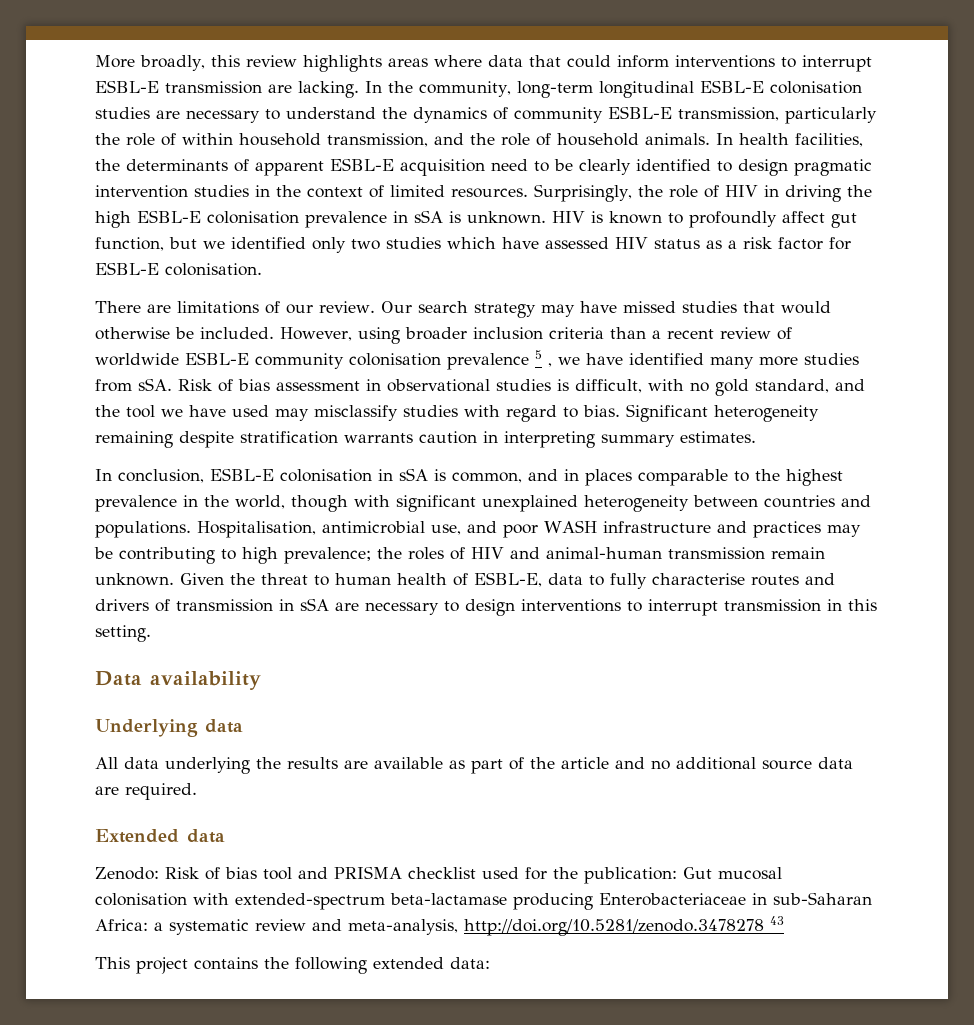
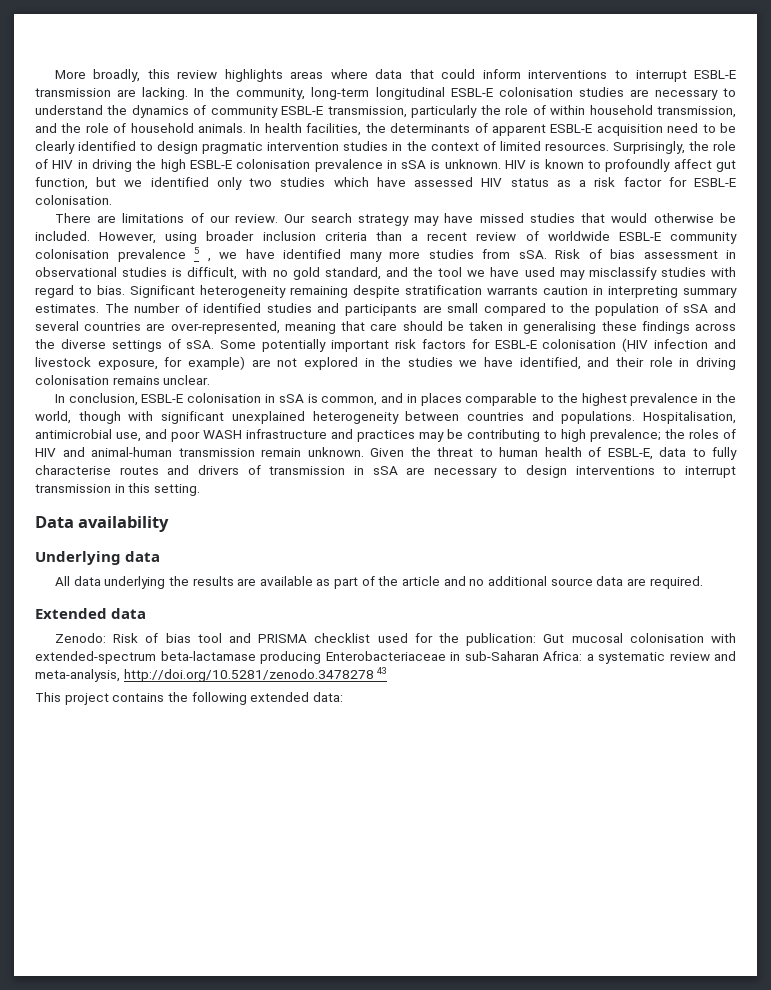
+ The number of identified studies and participants are small compared to the population of sSA and several countries are over-represented, meaning that care should be taken in generalising these findings across the diverse settings of sSA. Some potentially important risk factors for ESBL-E colonisation (HIV infection and livestock exposure, for example) are not explored in the studies we have identified, and their role in driving colonisation remains unclear.

